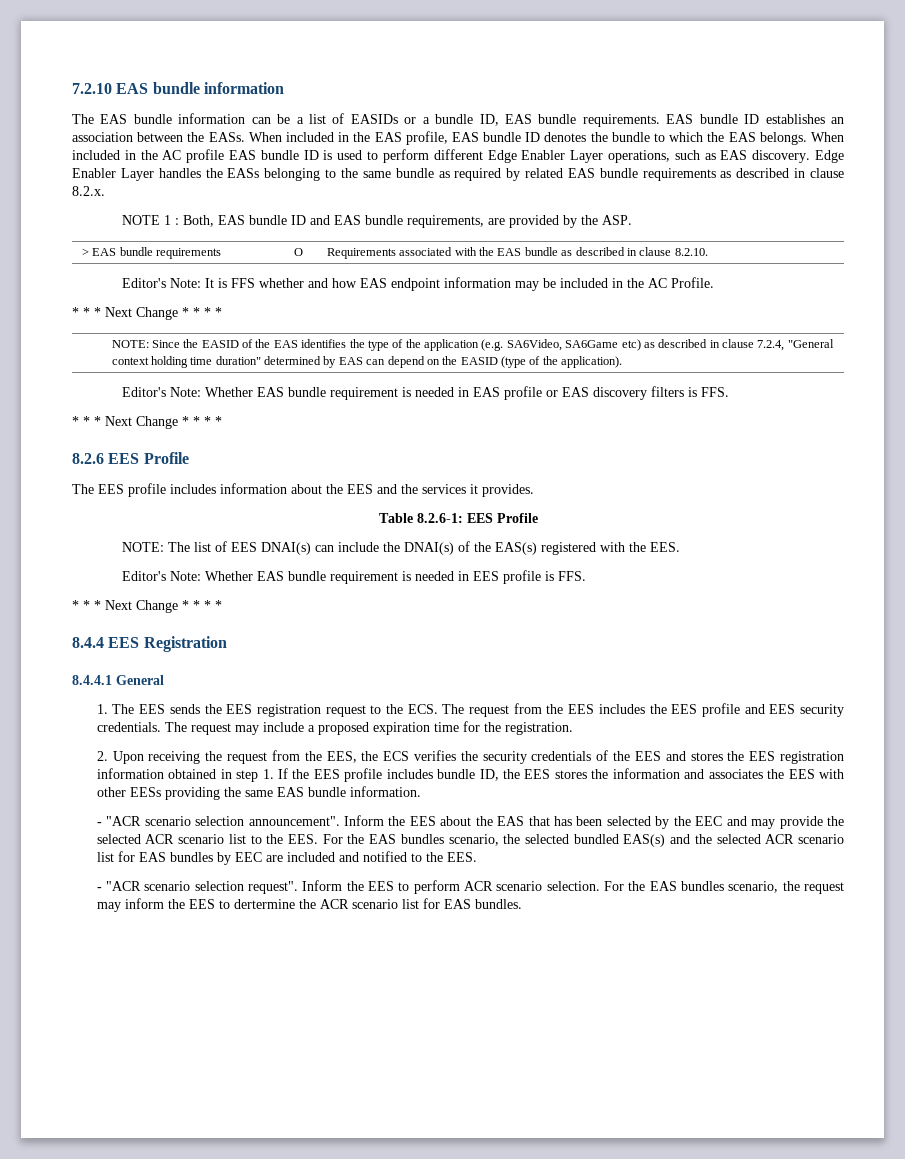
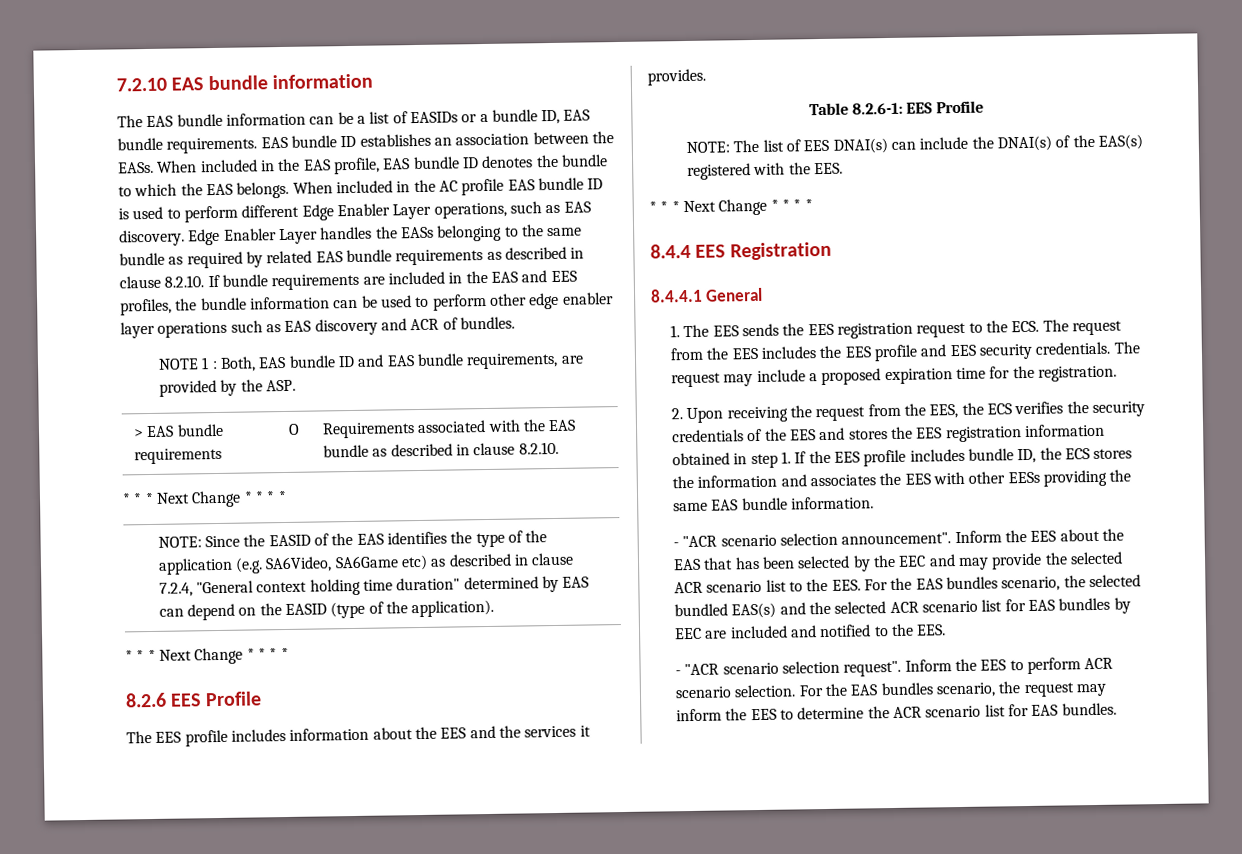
- Edge Enabler Layer handles the EASs belonging to the same bundle as required by related EAS bundle requirements as described in clause 8.2.x.
+ Edge Enabler Layer handles the EASs belonging to the same bundle as required by related EAS bundle requirements as described in clause 8.2.10. If bundle requirements are included in the EAS and EES profiles, the bundle information can be used to perform other edge enabler layer operations such as EAS discovery and ACR of bundles.
- Editor's Note: It is FFS whether and how EAS endpoint information may be included in the AC Profile.
- Editor's Note: Whether EAS bundle requirement is needed in EAS profile or EAS discovery filters is FFS.
- Editor's Note: Whether EAS bundle requirement is needed in EES profile is FFS.
- 2. Upon receiving the request from the EES, the ECS verifies the security credentials of the EES and stores the EES registration information obtained in step 1. If the EES profile includes bundle ID, the EES stores the information and associates the EES with other EESs providing the same EAS bundle information.
+ 2. Upon receiving the request from the EES, the ECS verifies the security credentials of the EES and stores the EES registration information obtained in step 1. If the EES profile includes bundle ID, the ECS stores the information and associates the EES with other EESs providing the same EAS bundle information.
- For the EAS bundles scenario, the request may inform the EES to dertermine the ACR scenario list for EAS bundles.
+ For the EAS bundles scenario, the request may inform the EES to determine the ACR scenario list for EAS bundles.

